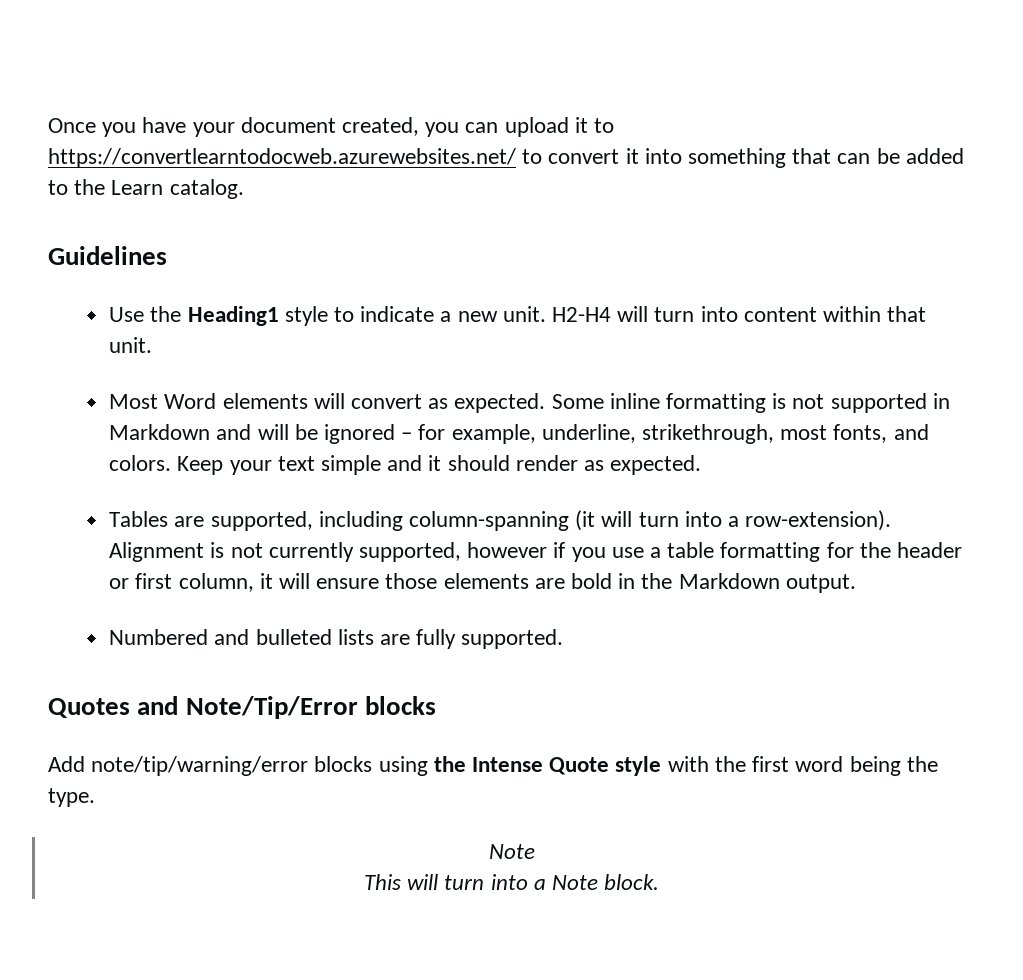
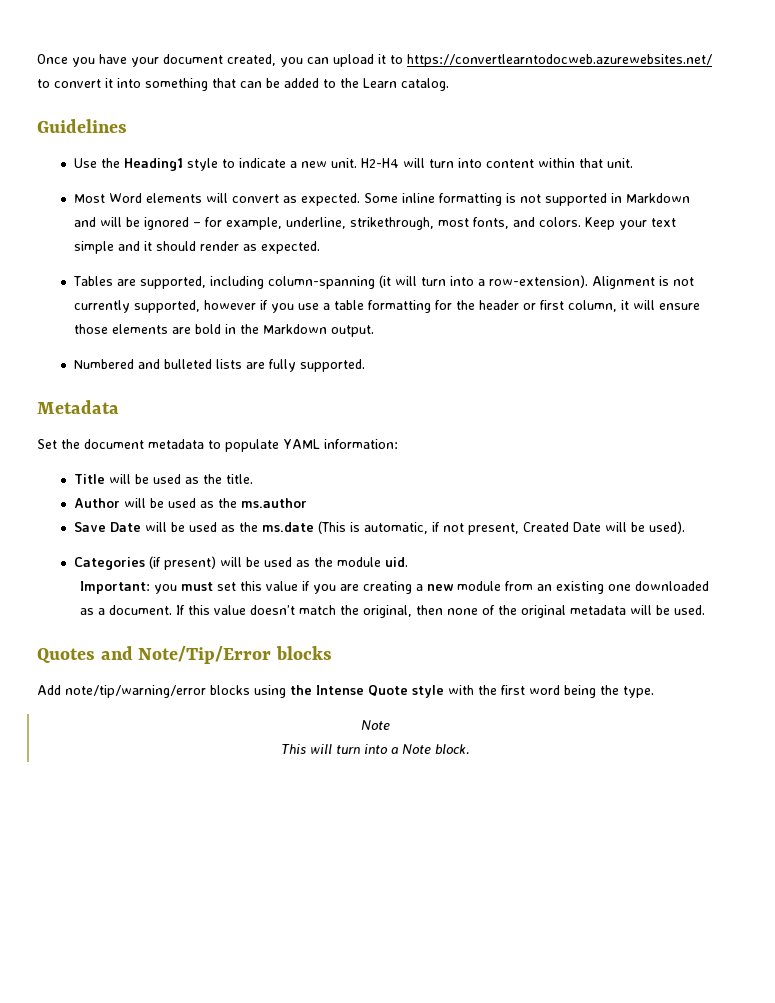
+ Metadata
+ Set the document metadata to populate YAML information:
+ Title will be used as the title.
+ Author will be used as the ms.author
+ Save Date will be used as the ms.date (This is automatic, if not present, Created Date will be used).
+ Categories (if present) will be used as the module uid.
+ Important: you must set this value if you are creating a new module from an existing one downloaded as a document. If this value doesn’t match the original, then none of the original metadata will be used.

